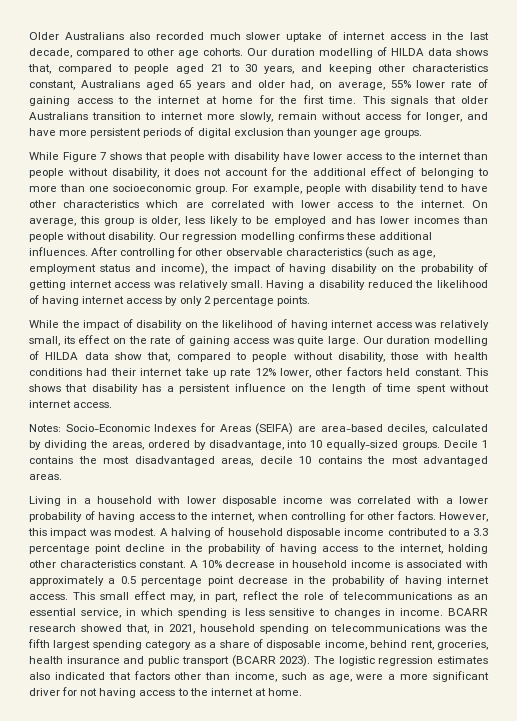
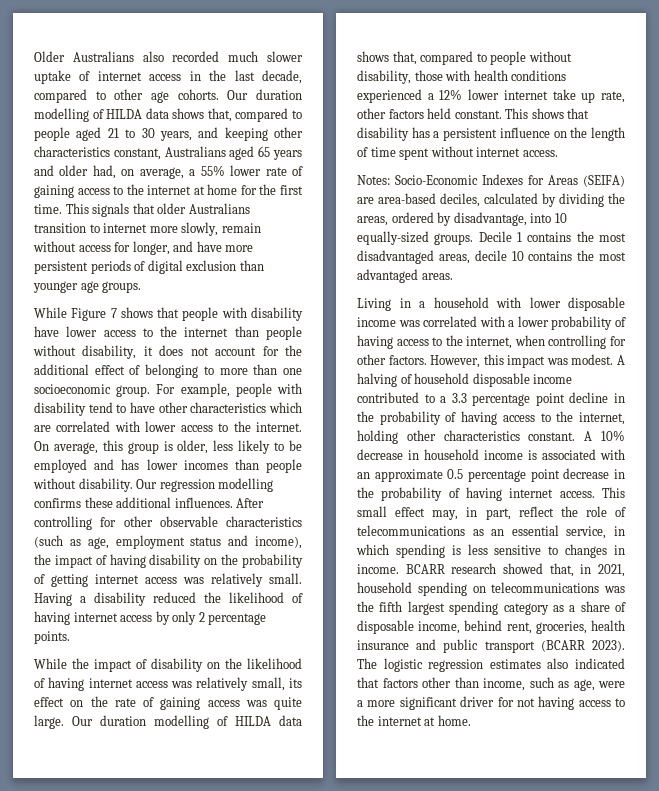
- Our duration modelling of HILDA data shows that, compared to people aged 21 to 30 years, and keeping other characteristics constant, Australians aged 65 years and older had, on average, 55% lower rate of gaining access to the internet at home for the first time.
+ Our duration modelling of HILDA data shows that, compared to people aged 21 to 30 years, and keeping other characteristics constant, Australians aged 65 years and older had, on average, a 55% lower rate of gaining access to the internet at home for the first time.
- Our duration modelling of HILDA data show that, compared to people without disability, those with health conditions had their internet take up rate 12% lower, other factors held constant.
+ Our duration modelling of HILDA data shows that, compared to people without disability, those with health conditions experienced a 12% lower internet take up rate, other factors held constant.
- A 10% decrease in household income is associated with approximately a 0.5 percentage point decrease in the probability of having internet access.
+ A 10% decrease in household income is associated with an approximate 0.5 percentage point decrease in the probability of having internet access.

